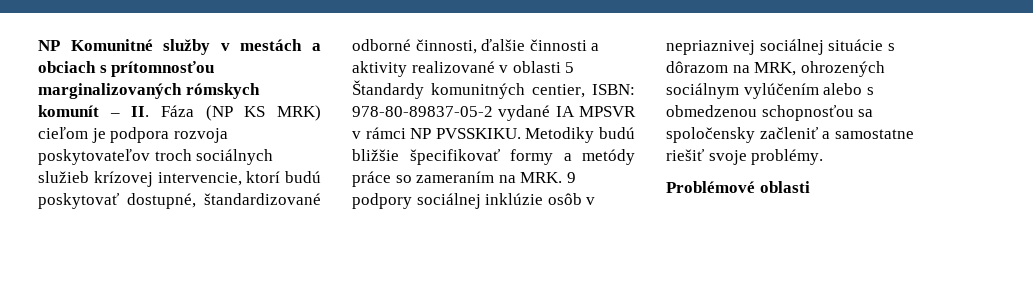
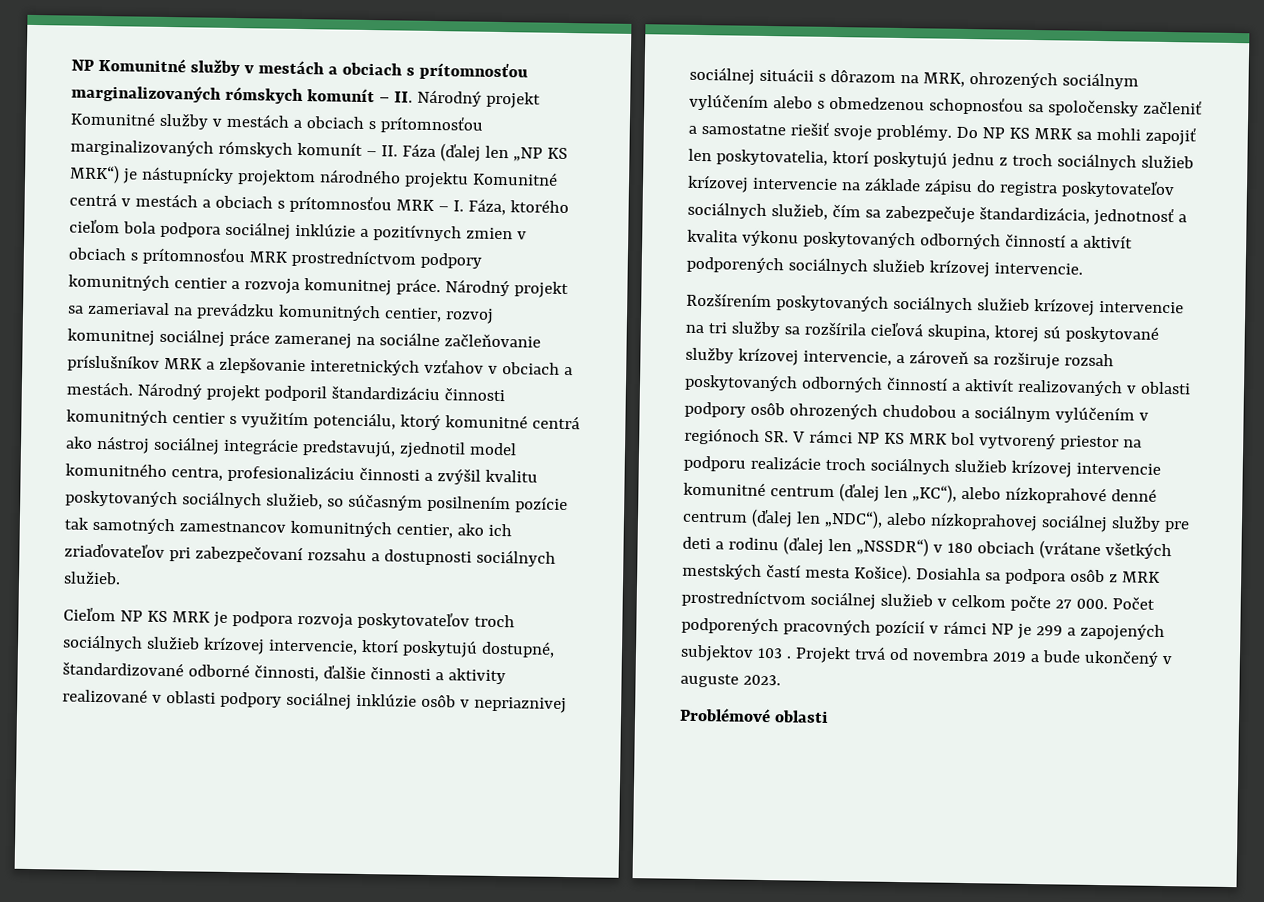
- NP Komunitné služby v mestách a obciach s prítomnosťou marginalizovaných rómskych komunít – II. Fáza (NP KS MRK) cieľom je podpora rozvoja poskytovateľov troch sociálnych služieb krízovej intervencie, ktorí budú poskytovať dostupné, štandardizované odborné činnosti, ďalšie činnosti a aktivity realizované v oblasti 5 Štandardy komunitných centier, ISBN: 978-80-89837-05-2 vydané IA MPSVR v rámci NP PVSSKIKU. Metodiky budú bližšie špecifikovať formy a metódy práce so zameraním na MRK. 9 podpory sociálnej inklúzie osôb v nepriaznivej sociálnej situácie s dôrazom na MRK, ohrozených sociálnym vylúčením alebo s obmedzenou schopnosťou sa spoločensky začleniť a samostatne riešiť svoje problémy.
+ NP Komunitné služby v mestách a obciach s prítomnosťou marginalizovaných rómskych komunít – II. Národný projekt Komunitné služby v mestách a obciach s prítomnosťou marginalizovaných rómskych komunít – II. Fáza (ďalej len „NP KS MRK“) je nástupnícky projektom národného projektu Komunitné centrá v mestách a obciach s prítomnosťou MRK – I. Fáza, ktorého cieľom bola podpora sociálnej inklúzie a pozitívnych zmien v obciach s prítomnosťou MRK prostredníctvom podpory komunitných centier a rozvoja komunitnej práce. Národný projekt sa zameriaval na prevádzku komunitných centier, rozvoj komunitnej sociálnej práce zameranej na sociálne začleňovanie príslušníkov MRK a zlepšovanie interetnických vzťahov v obciach a mestách. Národný projekt podporil štandardizáciu činnosti komunitných centier s využitím potenciálu, ktorý komunitné centrá ako nástroj sociálnej integrácie predstavujú, zjednotil model komunitného centra, profesionalizáciu činnosti a zvýšil kvalitu poskytovaných sociálnych služieb, so súčasným posilnením pozície tak samotných zamestnancov komunitných centier, ako ich zriaďovateľov pri zabezpečovaní rozsahu a dostupnosti sociálnych služieb.
+ Cieľom NP KS MRK je podpora rozvoja poskytovateľov troch sociálnych služieb krízovej intervencie, ktorí poskytujú dostupné, štandardizované odborné činnosti, ďalšie činnosti a aktivity realizované v oblasti podpory sociálnej inklúzie osôb v nepriaznivej sociálnej situácii s dôrazom na MRK, ohrozených sociálnym vylúčením alebo s obmedzenou schopnosťou sa spoločensky začleniť a samostatne riešiť svoje problémy. Do NP KS MRK sa mohli zapojiť len poskytovatelia, ktorí poskytujú jednu z troch sociálnych služieb krízovej intervencie na základe zápisu do registra poskytovateľov sociálnych služieb, čím sa zabezpečuje štandardizácia, jednotnosť a kvalita výkonu poskytovaných odborných činností a aktivít podporených sociálnych služieb krízovej intervencie.
+ Rozšírením poskytovaných sociálnych služieb krízovej intervencie na tri služby sa rozšírila cieľová skupina, ktorej sú poskytované služby krízovej intervencie, a zároveň sa rozširuje rozsah poskytovaných odborných činností a aktivít realizovaných v oblasti podpory osôb ohrozených chudobou a sociálnym vylúčením v regiónoch SR. V rámci NP KS MRK bol vytvorený priestor na podporu realizácie troch sociálnych služieb krízovej intervencie komunitné centrum (ďalej len „KC“), alebo nízkoprahové denné centrum (ďalej len „NDC“), alebo nízkoprahovej sociálnej služby pre deti a rodinu (ďalej len „NSSDR“) v 180 obciach (vrátane všetkých mestských častí mesta Košice). Dosiahla sa podpora osôb z MRK prostredníctvom sociálnej služieb v celkom počte 27 000. Počet podporených pracovných pozícií v rámci NP je 299 a zapojených subjektov 103 . Projekt trvá od novembra 2019 a bude ukončený v auguste 2023.

